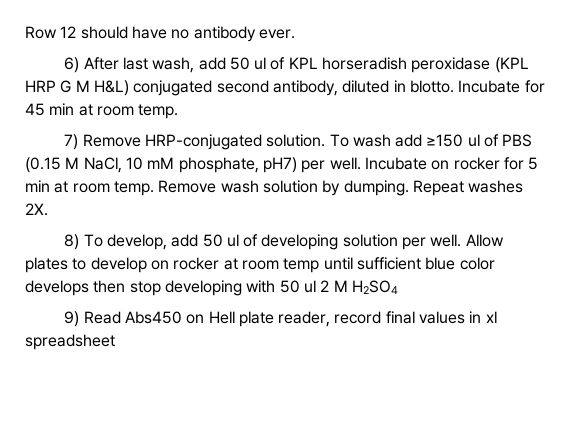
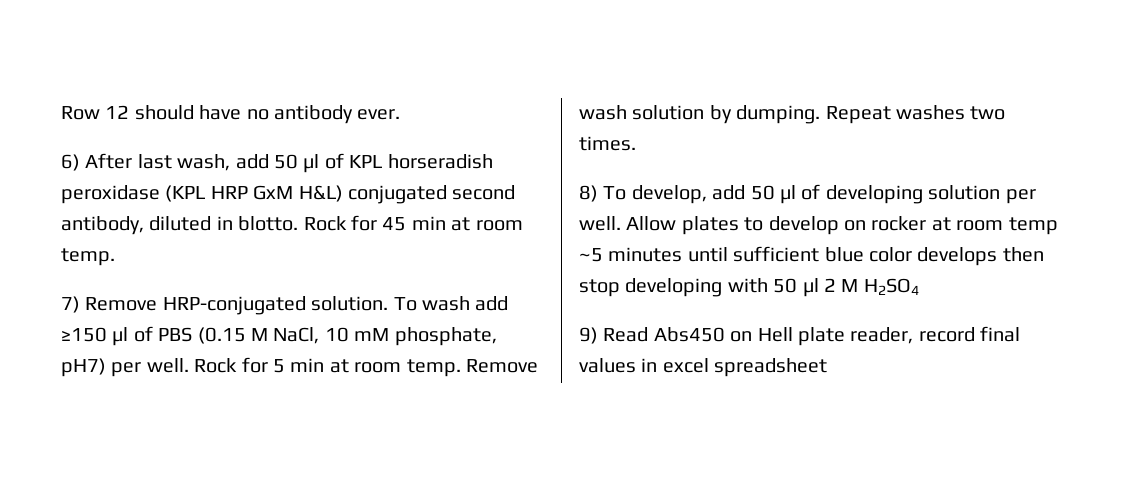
- 6) After last wash, add 50 ul of KPL horseradish peroxidase (KPL HRP G M H&L) conjugated second antibody, diluted in blotto.
+ 6) After last wash, add 50 µl of KPL horseradish peroxidase (KPL HRP GxM H&L) conjugated second antibody, diluted in blotto.
- Incubate for 45 min at room temp.
+ Rock for 45 min at room temp.
- To wash add ≥150 ul of PBS (0.15 M NaCl, 10 mM phosphate, pH7) per well.
+ To wash add ≥150 µl of PBS (0.15 M NaCl, 10 mM phosphate, pH7) per well.
- Incubate on rocker for 5 min at room temp.
+ Rock for 5 min at room temp.
- Repeat washes 2X.
+ Repeat washes two times.
- 8) To develop, add 50 ul of developing solution per well.
+ 8) To develop, add 50 µl of developing solution per well.
- Allow plates to develop on rocker at room temp until sufficient blue color develops then stop developing with 50 ul 2 M H2SO4
+ Allow plates to develop on rocker at room temp ~5 minutes until sufficient blue color develops then stop developing with 50 µl 2 M H2SO4
- 9) Read Abs450 on Hell plate reader, record final values in xl spreadsheet
+ 9) Read Abs450 on Hell plate reader, record final values in excel spreadsheet

